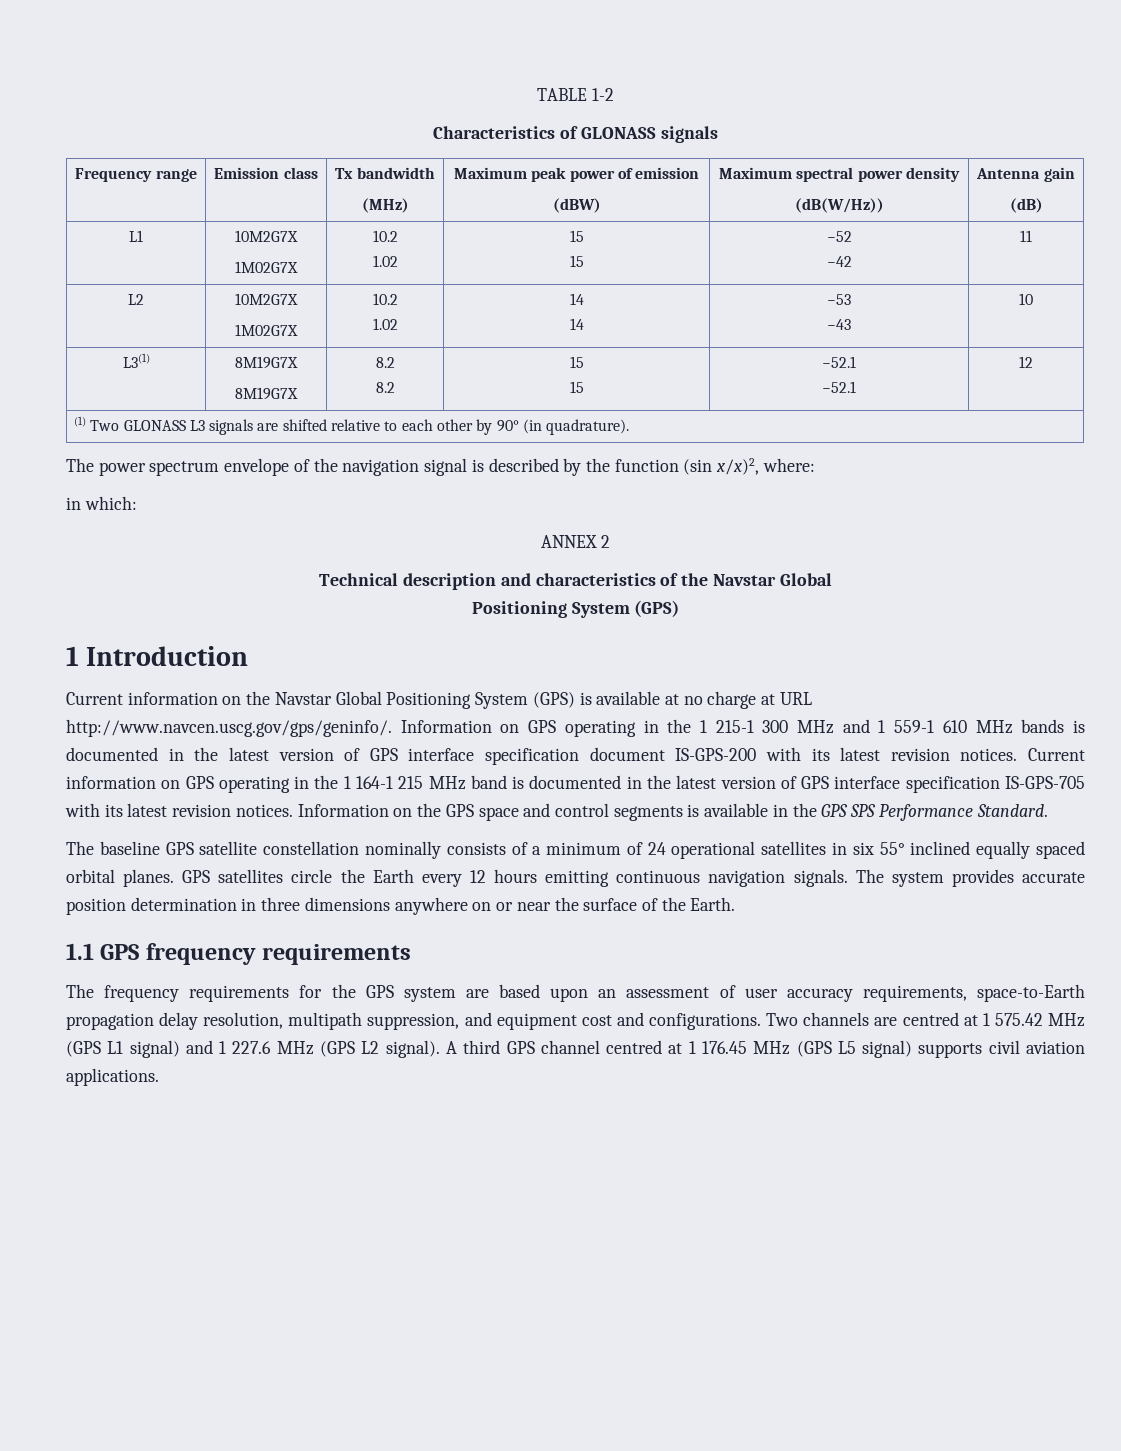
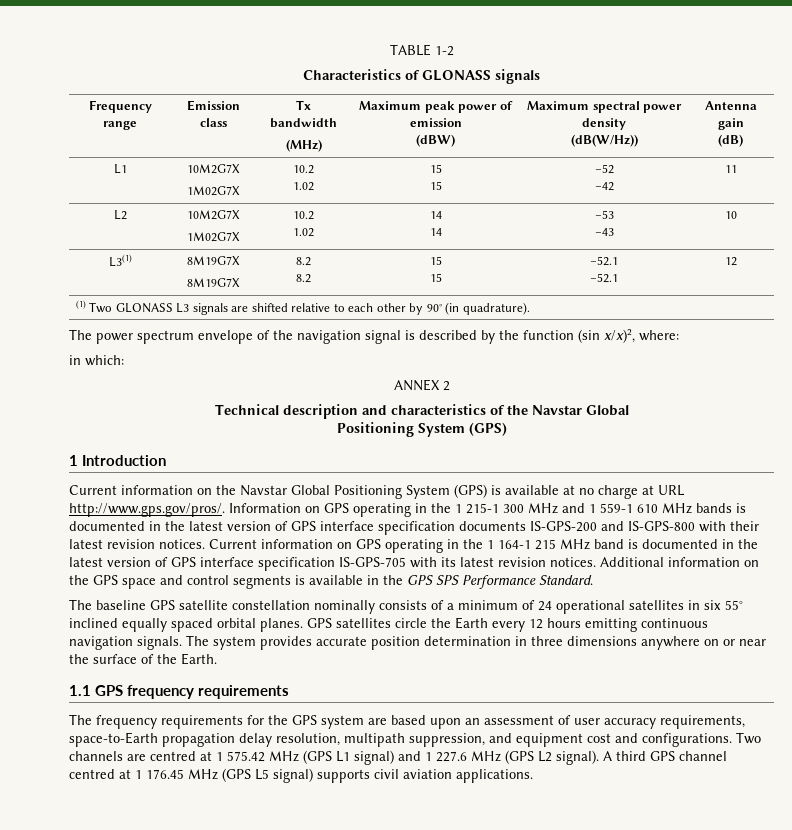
- Current information on the Navstar Global Positioning System (GPS) is available at no charge at URL http://www.navcen.uscg.gov/gps/geninfo/. Information on GPS operating in the 1 215-1 300 MHz and 1 559-1 610 MHz bands is documented in the latest version of GPS interface specification document IS-GPS-200 with its latest revision notices.
+ Current information on the Navstar Global Positioning System (GPS) is available at no charge at URL http://www.gps.gov/pros/. Information on GPS operating in the 1 215-1 300 MHz and 1 559-1 610 MHz bands is documented in the latest version of GPS interface specification documents IS-GPS-200 and IS-GPS-800 with their latest revision notices.
- Information on the GPS space and control segments is available in the GPS SPS Performance Standard.
+ Additional information on the GPS space and control segments is available in the GPS SPS Performance Standard.

